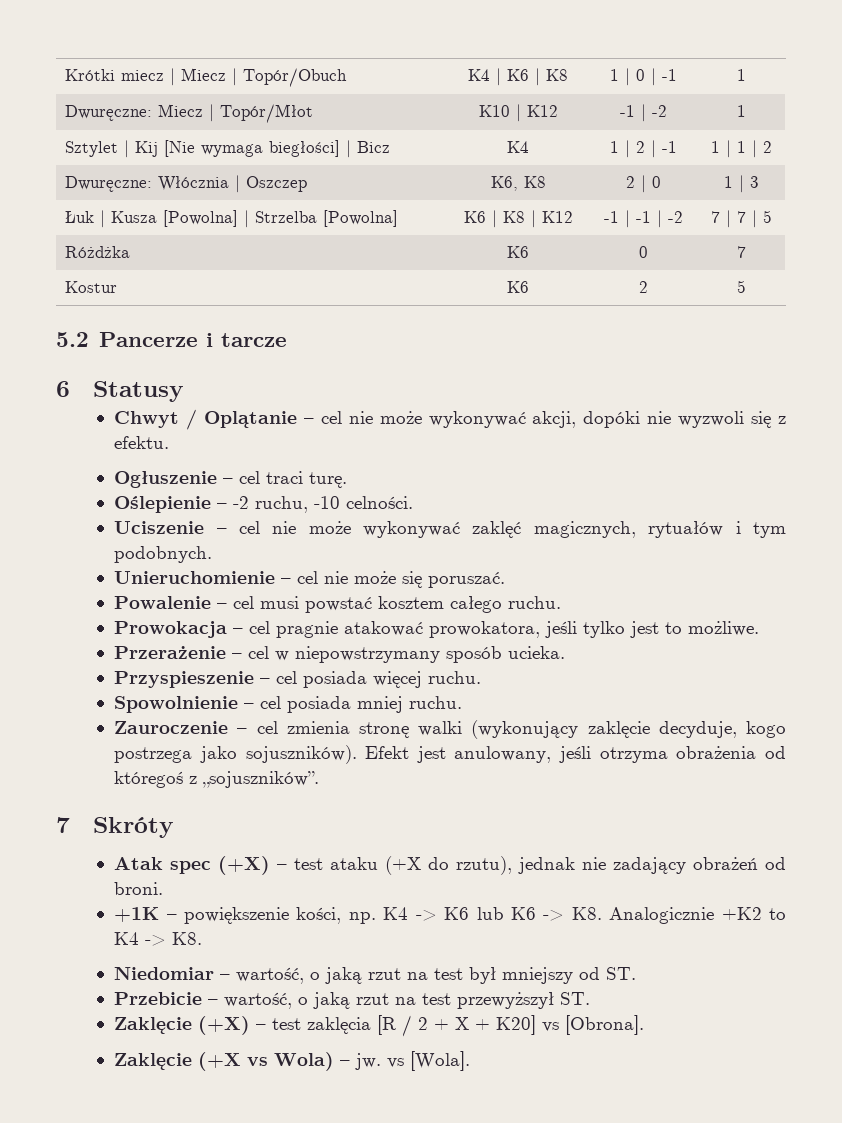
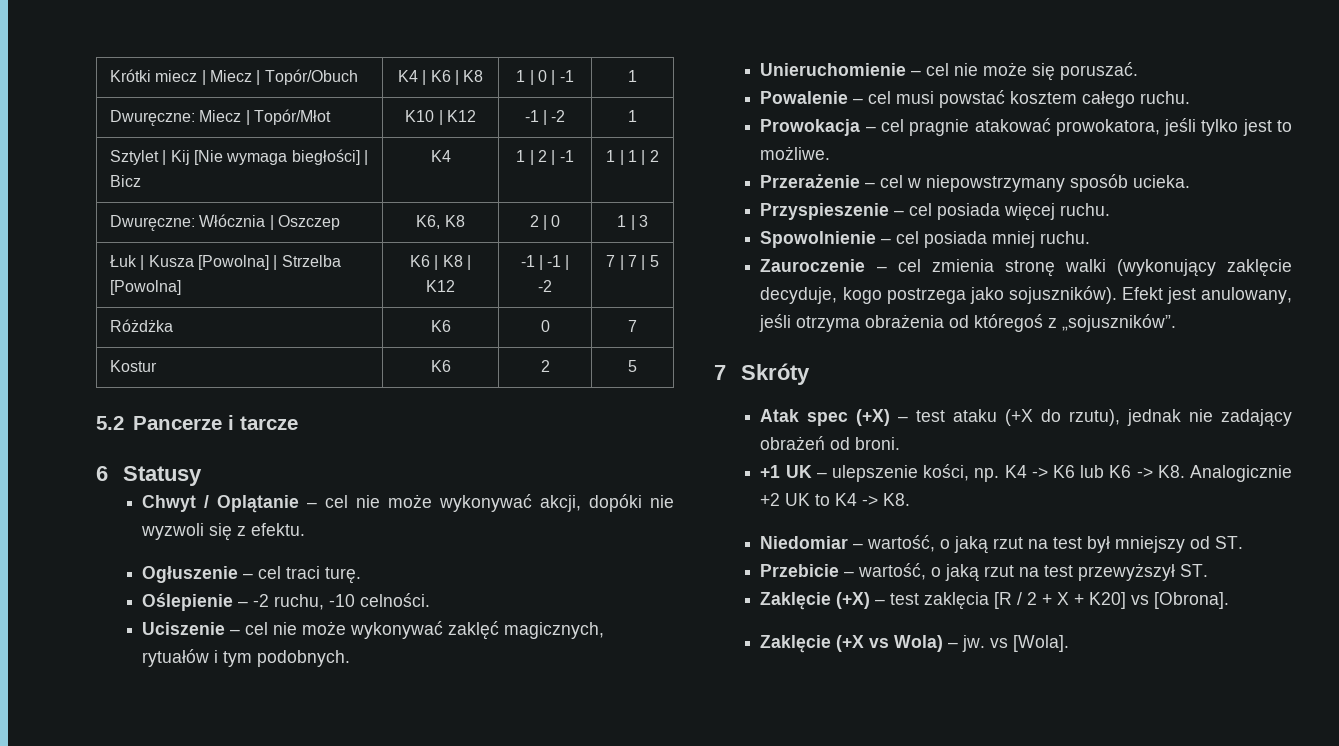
- +1K – powiększenie kości, np. K4 -> K6 lub K6 -> K8. Analogicznie +K2 to K4 -> K8.
+ +1 UK – ulepszenie kości, np. K4 -> K6 lub K6 -> K8. Analogicznie +2 UK to K4 -> K8.

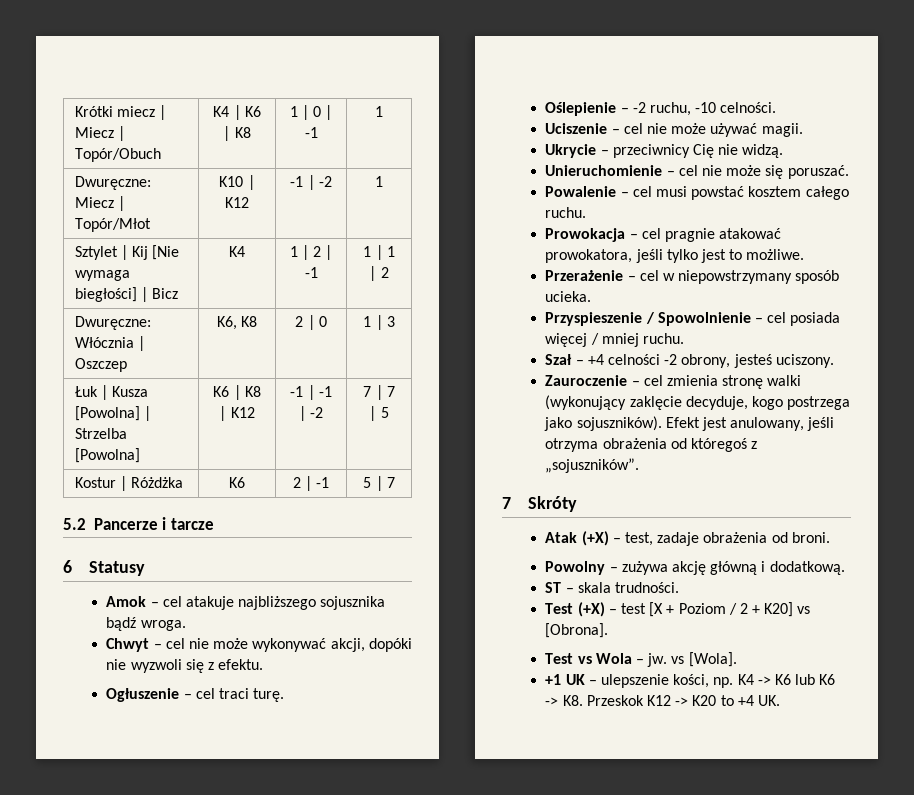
- Różdżka | K6 | 0 | 7
- Kostur | K6 | 2 | 5
+ Kostur | Różdżka | K6 | 2 | -1 | 5 | 7
+ Amok – cel atakuje najbliższego sojusznika bądź wroga.
- Chwyt / Oplątanie – cel nie może wykonywać akcji, dopóki nie wyzwoli się z efektu.
+ Chwyt – cel nie może wykonywać akcji, dopóki nie wyzwoli się z efektu.
- Uciszenie – cel nie może wykonywać zaklęć magicznych, rytuałów i tym podobnych.
+ Uciszenie – cel nie może używać magii.
+ Ukrycie – przeciwnicy Cię nie widzą.
- Przyspieszenie – cel posiada więcej ruchu.
- Spowolnienie – cel posiada mniej ruchu.
+ Przyspieszenie / Spowolnienie – cel posiada więcej / mniej ruchu.
+ Szał – +4 celności -2 obrony, jesteś uciszony.
- Atak spec (+X) – test ataku (+X do rzutu), jednak nie zadający obrażeń od broni.
+ Atak (+X) – test, zadaje obrażenia od broni.
+ Powolny – zużywa akcję główną i dodatkową.
+ ST – skala trudności.
+ Test (+X) – test [X + Poziom / 2 + K20] vs [Obrona].
+ Test vs Wola – jw. vs [Wola].
- +1 UK – ulepszenie kości, np. K4 -> K6 lub K6 -> K8. Analogicznie +2 UK to K4 -> K8.
- Niedomiar – wartość, o jaką rzut na test był mniejszy od ST.
- Przebicie – wartość, o jaką rzut na test przewyższył ST.
- Zaklęcie (+X) – test zaklęcia [R / 2 + X + K20] vs [Obrona].
- Zaklęcie (+X vs Wola) – jw. vs [Wola].
+ +1 UK – ulepszenie kości, np. K4 -> K6 lub K6 -> K8. Przeskok K12 -> K20 to +4 UK.

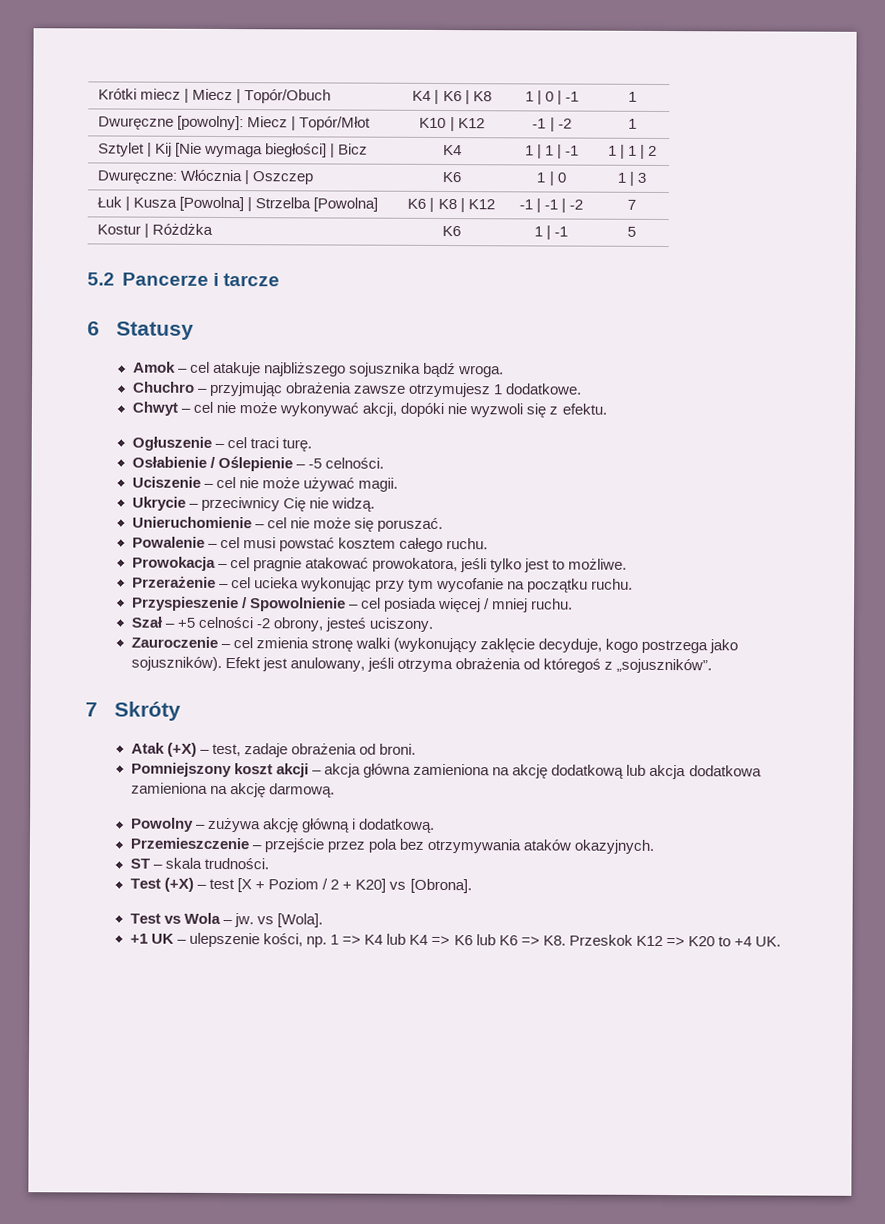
- Dwuręczne: Miecz | Topór/Młot | K10 | K12 | -1 | -2 | 1
+ Dwuręczne [powolny]: Miecz | Topór/Młot | K10 | K12 | -1 | -2 | 1
- Sztylet | Kij [Nie wymaga biegłości] | Bicz | K4 | 1 | 2 | -1 | 1 | 1 | 2
+ Sztylet | Kij [Nie wymaga biegłości] | Bicz | K4 | 1 | 1 | -1 | 1 | 1 | 2
- Dwuręczne: Włócznia | Oszczep | K6, K8 | 2 | 0 | 1 | 3
+ Dwuręczne: Włócznia | Oszczep | K6 | 1 | 0 | 1 | 3
- Łuk | Kusza [Powolna] | Strzelba [Powolna] | K6 | K8 | K12 | -1 | -1 | -2 | 7 | 7 | 5
+ Łuk | Kusza [Powolna] | Strzelba [Powolna] | K6 | K8 | K12 | -1 | -1 | -2 | 7
- Kostur | Różdżka | K6 | 2 | -1 | 5 | 7
+ Kostur | Różdżka | K6 | 1 | -1 | 5
+ Chuchro – przyjmując obrażenia zawsze otrzymujesz 1 dodatkowe.
- Oślepienie – -2 ruchu, -10 celności.
+ Osłabienie / Oślepienie – -5 celności.
- Przerażenie – cel w niepowstrzymany sposób ucieka.
+ Przerażenie – cel ucieka wykonując przy tym wycofanie na początku ruchu.
- Szał – +4 celności -2 obrony, jesteś uciszony.
+ Szał – +5 celności -2 obrony, jesteś uciszony.
+ Pomniejszony koszt akcji – akcja główna zamieniona na akcję dodatkową lub akcja dodatkowa zamieniona na akcję darmową.
+ Przemieszczenie – przejście przez pola bez otrzymywania ataków okazyjnych.
- +1 UK – ulepszenie kości, np. K4 -> K6 lub K6 -> K8. Przeskok K12 -> K20 to +4 UK.
+ +1 UK – ulepszenie kości, np. 1 => K4 lub K4 => K6 lub K6 => K8. Przeskok K12 => K20 to +4 UK.

